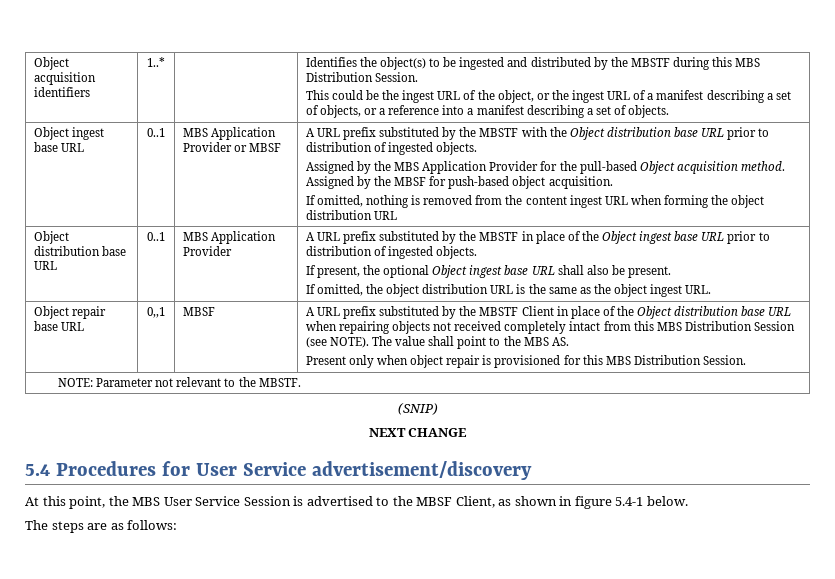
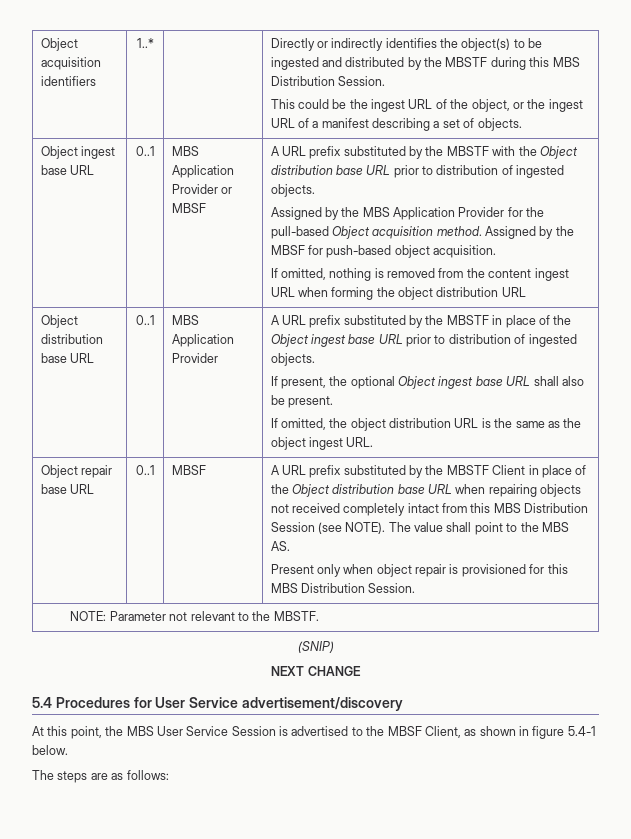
- Identifies the object(s) to be ingested and distributed by the MBSTF during this MBS Distribution Session.
+ Directly or indirectly identifies the object(s) to be ingested and distributed by the MBSTF during this MBS Distribution Session.
- This could be the ingest URL of the object, or the ingest URL of a manifest describing a set of objects, or a reference into a manifest describing a set of objects.
+ This could be the ingest URL of the object, or the ingest URL of a manifest describing a set of objects.
- Object repair base URL | 0,,1
+ Object repair base URL | 0..1

